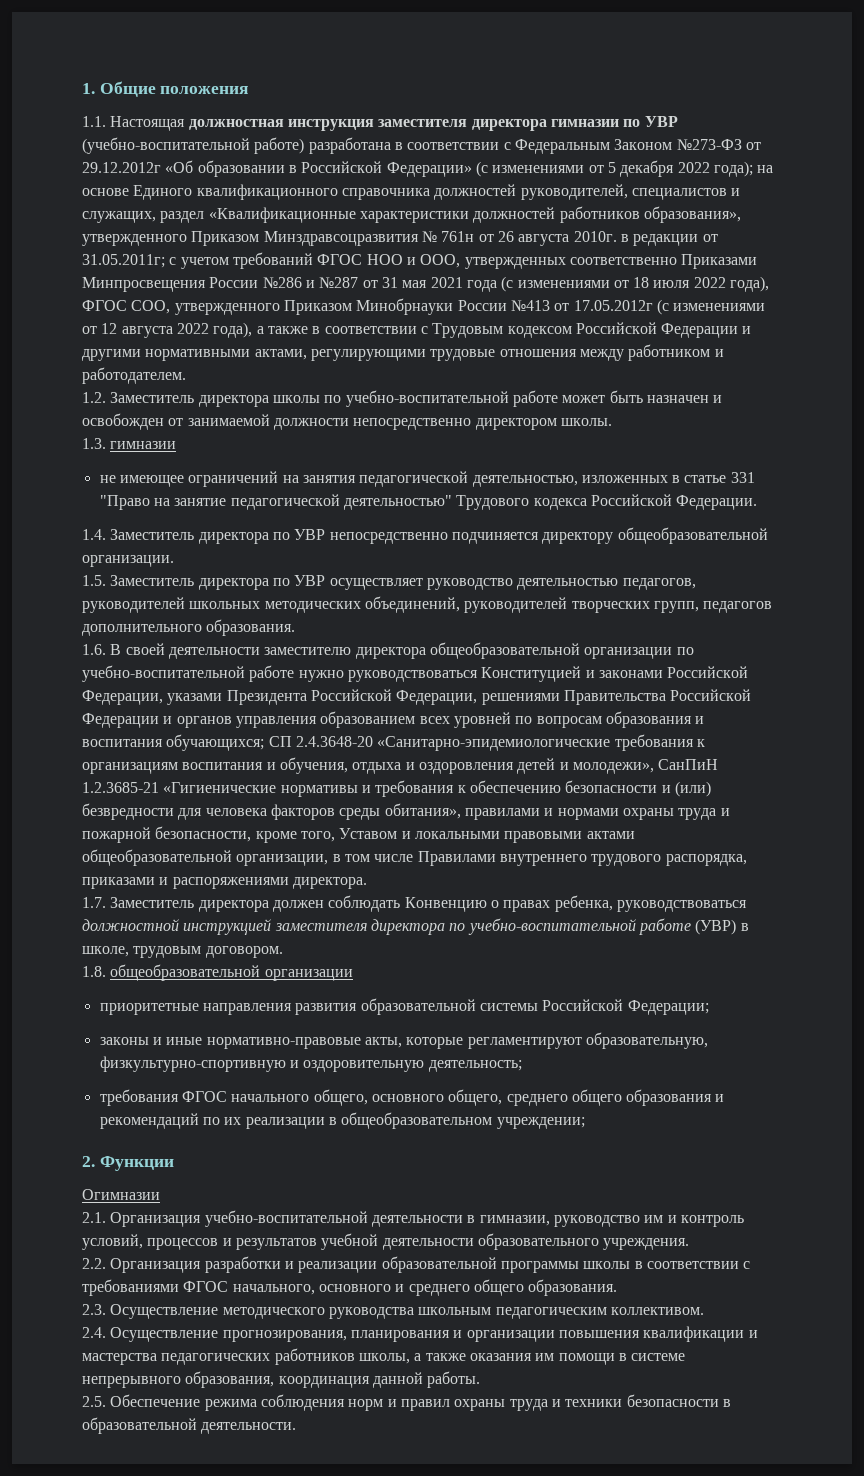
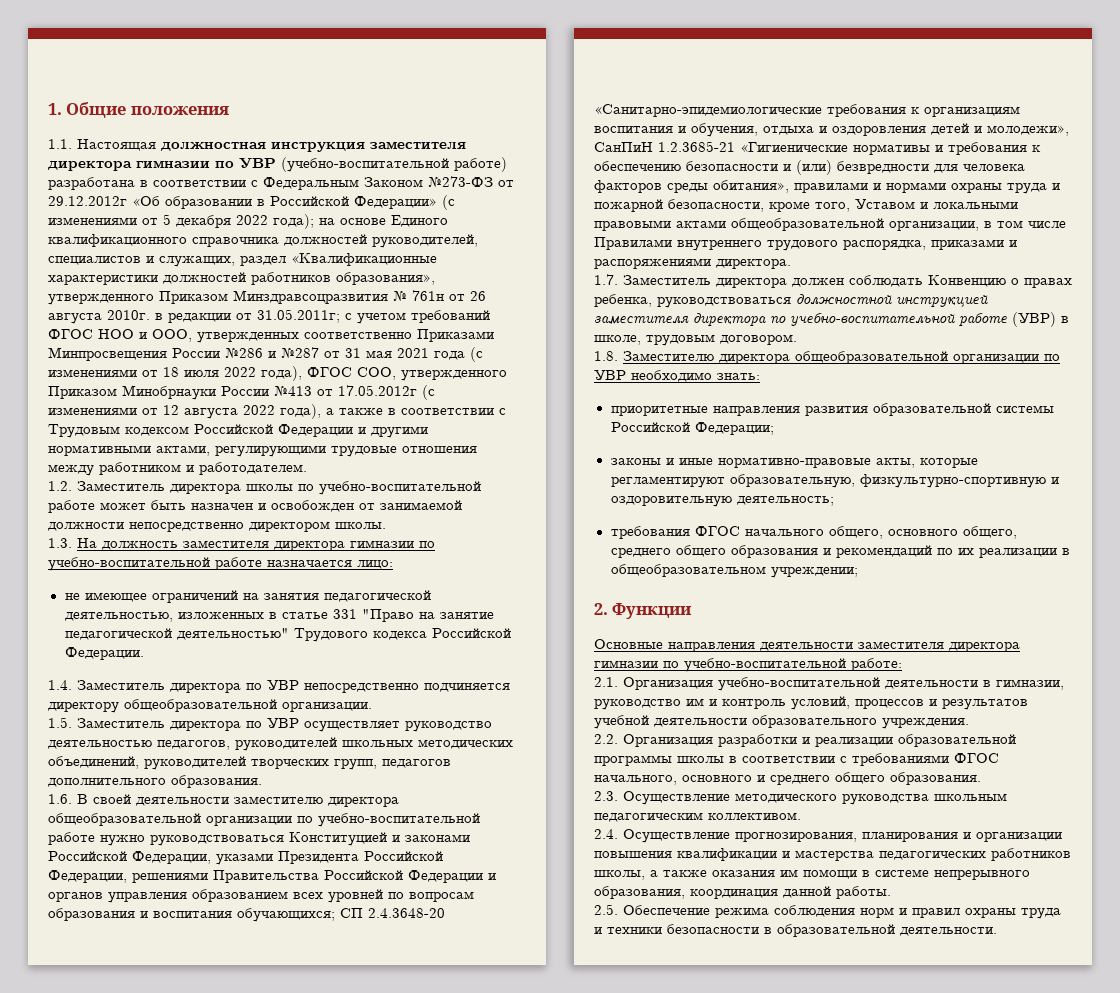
- 1.3. гимназии
+ 1.3. На должность заместителя директора гимназии по учебно-воспитательной работе назначается лицо:
- 1.8. общеобразовательной организации
+ 1.8. Заместителю директора общеобразовательной организации по УВР необходимо знать:
- Огимназии
+ Основные направления деятельности заместителя директора гимназии по учебно-воспитательной работе:

